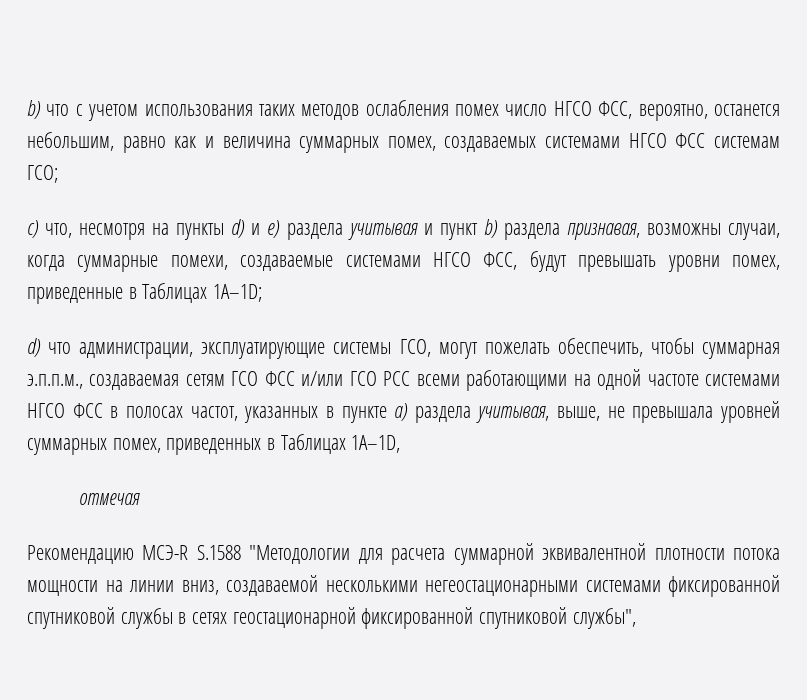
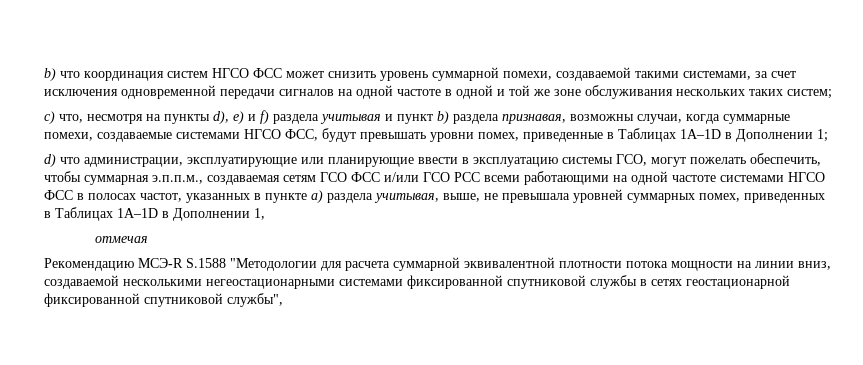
- b) что с учетом использования таких методов ослабления помех число НГСО ФСС, вероятно, останется небольшим, равно как и величина суммарных помех, создаваемых системами НГСО ФСС системам ГСО;
+ b) что координация систем НГСО ФСС может снизить уровень суммарной помехи, создаваемой такими системами, за счет исключения одновременной передачи сигналов на одной частоте в одной и той же зоне обслуживания нескольких таких систем;
- c) что, несмотря на пункты d) и e) раздела учитывая и пункт b) раздела признавая, возможны случаи, когда суммарные помехи, создаваемые системами НГСО ФСС, будут превышать уровни помех, приведенные в Таблицах 1А–1D;
+ c) что, несмотря на пункты d), e) и f) раздела учитывая и пункт b) раздела признавая, возможны случаи, когда суммарные помехи, создаваемые системами НГСО ФСС, будут превышать уровни помех, приведенные в Таблицах 1А–1D в Дополнении 1;
- d) что администрации, эксплуатирующие системы ГСО, могут пожелать обеспечить, чтобы суммарная э.п.п.м., создаваемая сетям ГСО ФСС и/или ГСО РСС всеми работающими на одной частоте системами НГСО ФСС в полосах частот, указанных в пункте а) раздела учитывая, выше, не превышала уровней суммарных помех, приведенных в Таблицах 1А–1D,
+ d) что администрации, эксплуатирующие или планирующие ввести в эксплуатацию системы ГСО, могут пожелать обеспечить, чтобы суммарная э.п.п.м., создаваемая сетям ГСО ФСС и/или ГСО РСС всеми работающими на одной частоте системами НГСО ФСС в полосах частот, указанных в пункте а) раздела учитывая, выше, не превышала уровней суммарных помех, приведенных в Таблицах 1А–1D в Дополнении 1,

